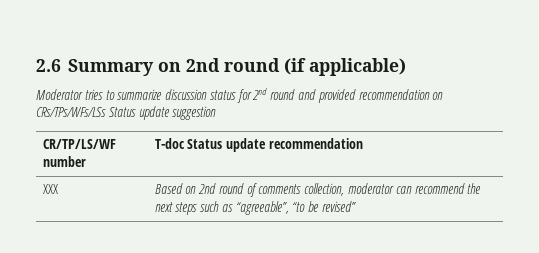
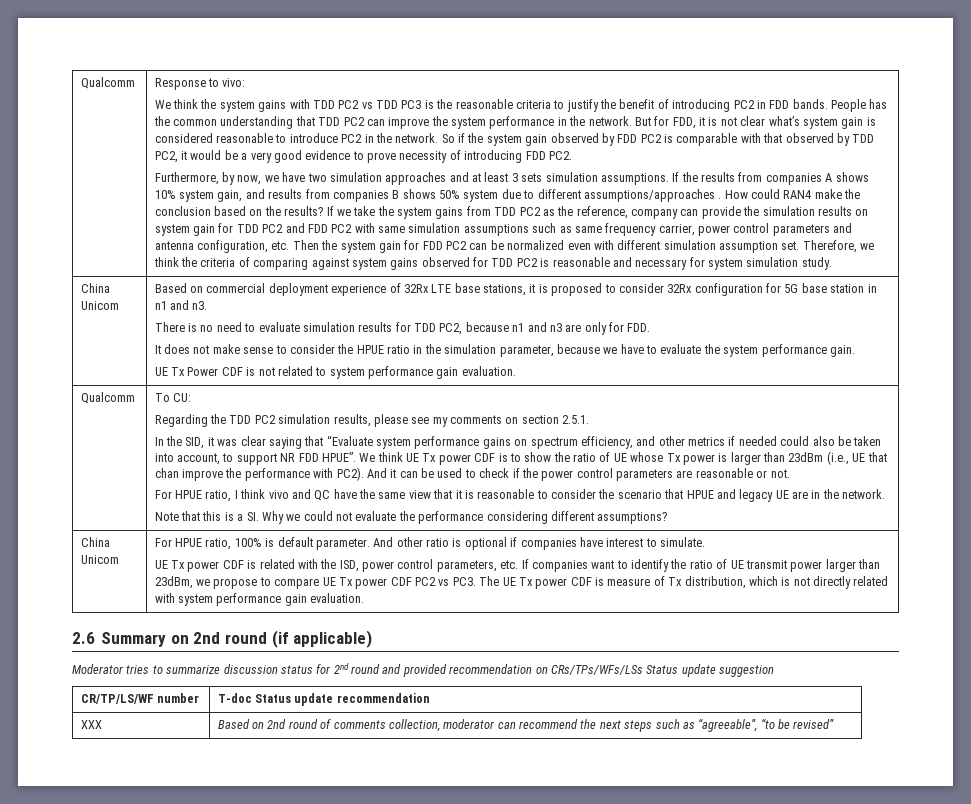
+ Qualcomm | Response to vivo:
+ We think the system gains with TDD PC2 vs TDD PC3 is the reasonable criteria to justify the benefit of introducing PC2 in FDD bands. People has the common understanding that TDD PC2 can improve the system performance in the network. But for FDD, it is not clear what’s system gain is considered reasonable to introduce PC2 in the network. So if the system gain observed by FDD PC2 is comparable with that observed by TDD PC2, it would be a very good evidence to prove necessity of introducing FDD PC2.
+ Furthermore, by now, we have two simulation approaches and at least 3 sets simulation assumptions. If the results from companies A shows 10% system gain, and results from companies B shows 50% system due to different assumptions/approaches . How could RAN4 make the conclusion based on the results? If we take the system gains from TDD PC2 as the reference, company can provide the simulation results on system gain for TDD PC2 and FDD PC2 with same simulation assumptions such as same frequency carrier, power control parameters and antenna configuration, etc. Then the system gain for FDD PC2 can be normalized even with different simulation assumption set. Therefore, we think the criteria of comparing against system gains observed for TDD PC2 is reasonable and necessary for system simulation study.
+ China Unicom | Based on commercial deployment experience of 32Rx LTE base stations, it is proposed to consider 32Rx configuration for 5G base station in n1 and n3.
+ There is no need to evaluate simulation results for TDD PC2, because n1 and n3 are only for FDD.
+ It does not make sense to consider the HPUE ratio in the simulation parameter, because we have to evaluate the system performance gain.
+ UE Tx Power CDF is not related to system performance gain evaluation.
+ Qualcomm | To CU:
+ Regarding the TDD PC2 simulation results, please see my comments on section 2.5.1.
+ In the SID, it was clear saying that “Evaluate system performance gains on spectrum efficiency, and other metrics if needed could also be taken into account, to support NR FDD HPUE”. We think UE Tx power CDF is to show the ratio of UE whose Tx power is larger than 23dBm (i.e., UE that chan improve the performance with PC2). And it can be used to check if the power control parameters are reasonable or not.
+ For HPUE ratio, I think vivo and QC have the same view that it is reasonable to consider the scenario that HPUE and legacy UE are in the network.
+ Note that this is a SI. Why we could not evaluate the performance considering different assumptions?
+ China Unicom | For HPUE ratio, 100% is default parameter. And other ratio is optional if companies have interest to simulate.
+ UE Tx power CDF is related with the ISD, power control parameters, etc. If companies want to identify the ratio of UE transmit power larger than 23dBm, we propose to compare UE Tx power CDF PC2 vs PC3. The UE Tx power CDF is measure of Tx distribution, which is not directly related with system performance gain evaluation.

